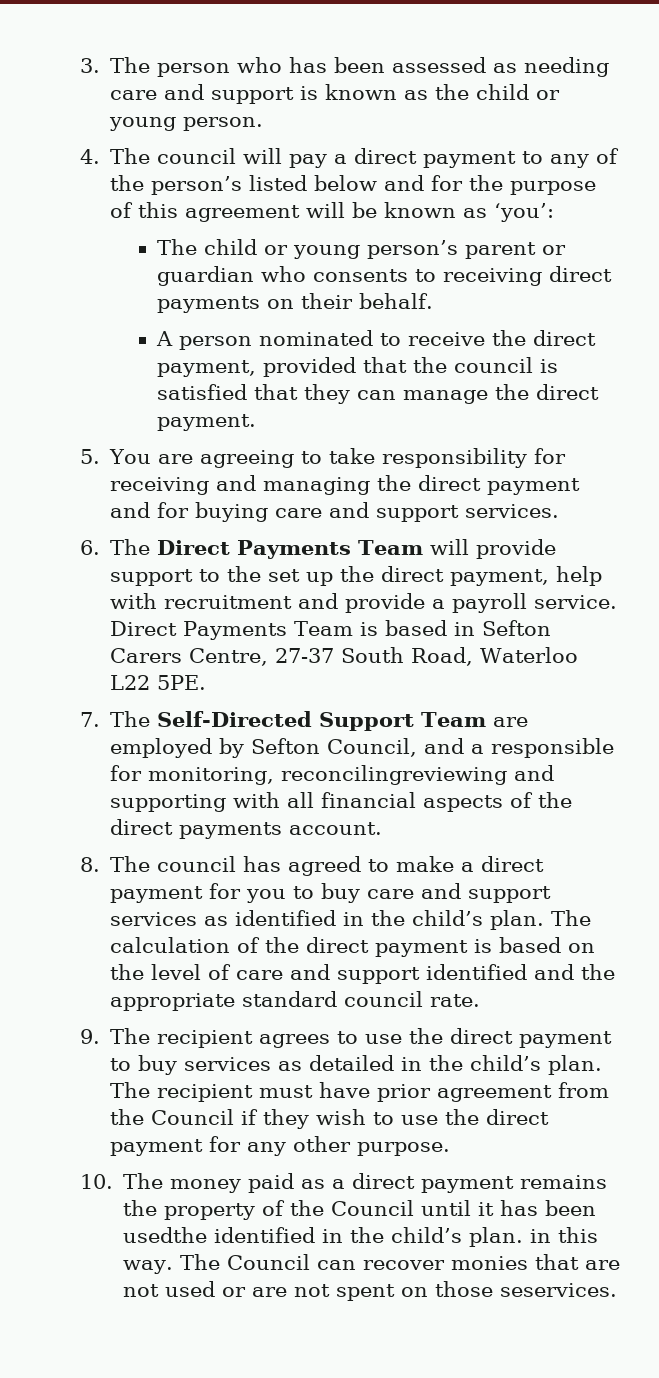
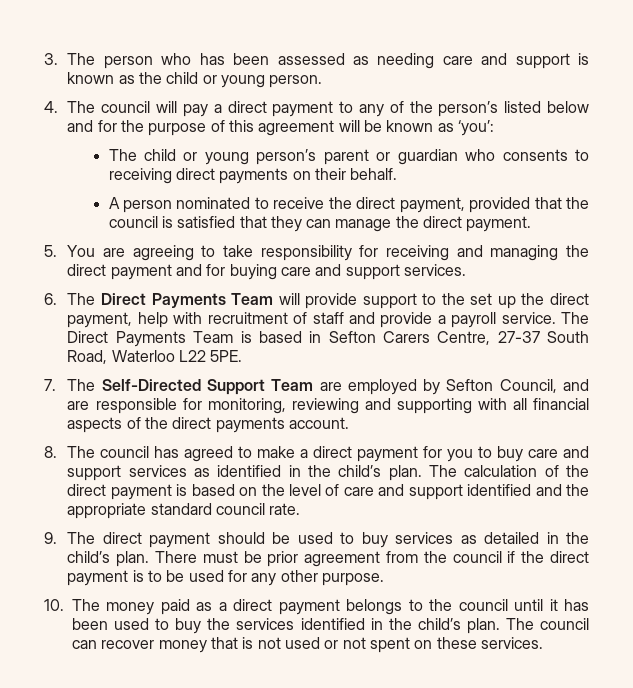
- 6. The Direct Payments Team will provide support to the set up the direct payment, help with recruitment and provide a payroll service.
+ 6. The Direct Payments Team will provide support to the set up the direct payment, help with recruitment of staff and provide a payroll service.
- Direct Payments Team is based in Sefton Carers Centre, 27-37 South Road, Waterloo L22 5PE.
+ The Direct Payments Team is based in Sefton Carers Centre, 27-37 South Road, Waterloo L22 5PE.
- 7. The Self-Directed Support Team are employed by Sefton Council, and a responsible for monitoring, reconcilingreviewing and supporting with all financial aspects of the direct payments account.
+ 7. The Self-Directed Support Team are employed by Sefton Council, and are responsible for monitoring, reviewing and supporting with all financial aspects of the direct payments account.
- 9. The recipient agrees to use the direct payment to buy services as detailed in the child’s plan.
+ 9. The direct payment should be used to buy services as detailed in the child’s plan.
- The recipient must have prior agreement from the Council if they wish to use the direct payment for any other purpose.
+ There must be prior agreement from the council if the direct payment is to be used for any other purpose.
- 10. The money paid as a direct payment remains the property of the Council until it has been usedthe identified in the child’s plan. in this way. The Council can recover monies that are not used or are not spent on those seservices.
+ 10. The money paid as a direct payment belongs to the council until it has been used to buy the services identified in the child’s plan. The council can recover money that is not used or not spent on these services.

